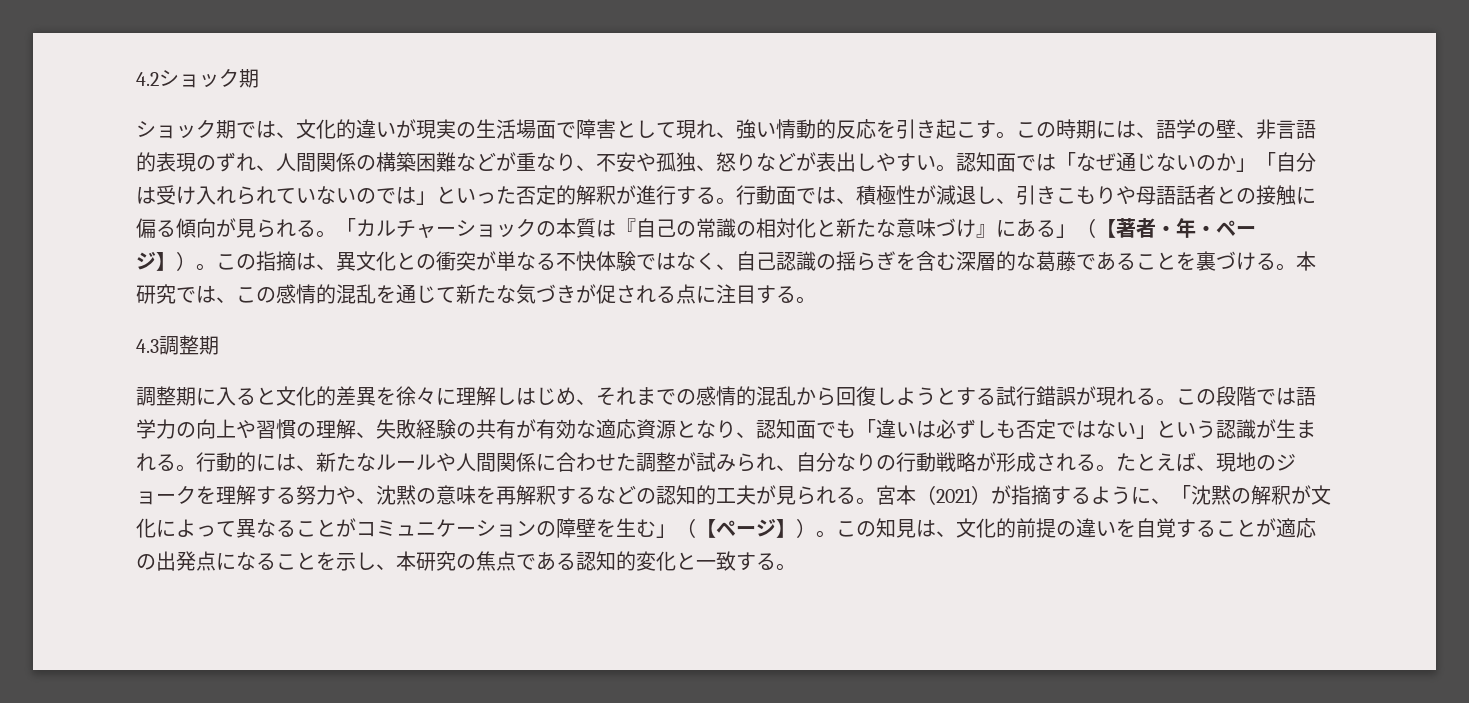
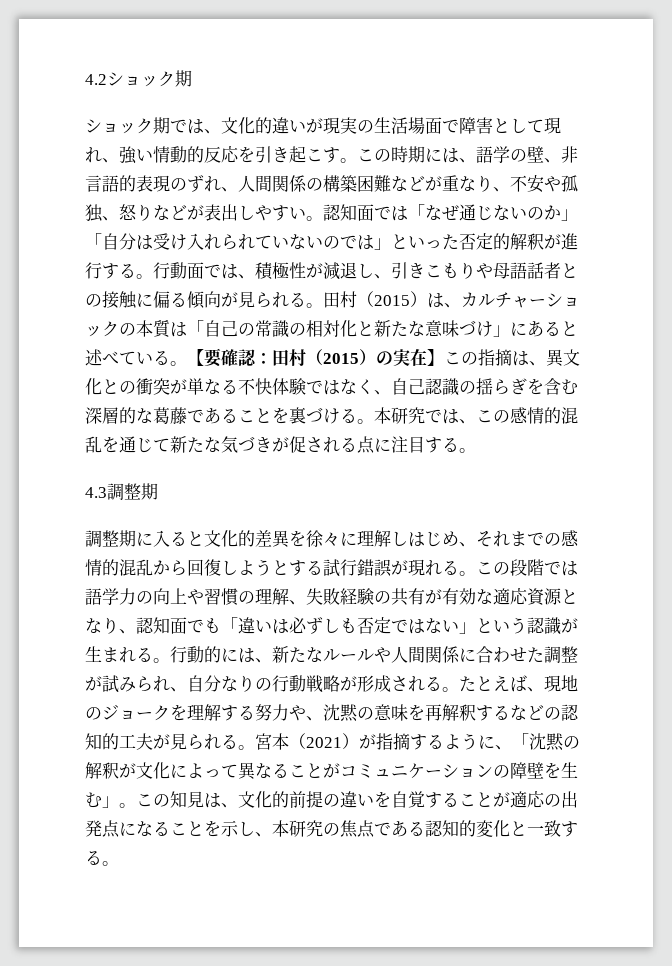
- 「カルチャーショックの本質は『自己の常識の相対化と新たな意味づけ』にある」（【著者・年・ページ】）。この指摘は、異文化との衝突が単なる不快体験ではなく、自己認識の揺らぎを含む深層的な葛藤であることを裏づける。
+ 田村（2015）は、カルチャーショックの本質は「自己の常識の相対化と新たな意味づけ」にあると述べている。【要確認：田村（2015）の実在】この指摘は、異文化との衝突が単なる不快体験ではなく、自己認識の揺らぎを含む深層的な葛藤であることを裏づける。
- 宮本（2021）が指摘するように、「沈黙の解釈が文化によって異なることがコミュニケーションの障壁を生む」（【ページ】）。
+ 宮本（2021）が指摘するように、「沈黙の解釈が文化によって異なることがコミュニケーションの障壁を生む」。

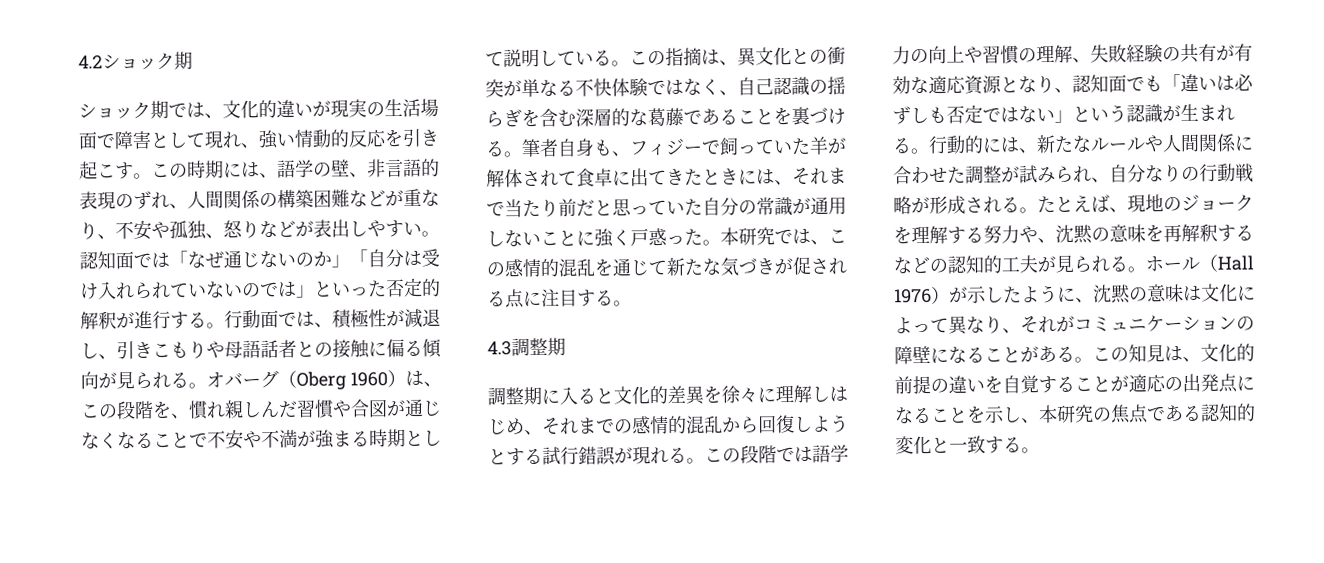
- 田村（2015）は、カルチャーショックの本質は「自己の常識の相対化と新たな意味づけ」にあると述べている。【要確認：田村（2015）の実在】この指摘は、異文化との衝突が単なる不快体験ではなく、自己認識の揺らぎを含む深層的な葛藤であることを裏づける。
+ オバーグ（Oberg 1960）は、この段階を、慣れ親しんだ習慣や合図が通じなくなることで不安や不満が強まる時期として説明している。この指摘は、異文化との衝突が単なる不快体験ではなく、自己認識の揺らぎを含む深層的な葛藤であることを裏づける。
+ 筆者自身も、フィジーで飼っていた羊が解体されて食卓に出てきたときには、それまで当たり前だと思っていた自分の常識が通用しないことに強く戸惑った。
- 宮本（2021）が指摘するように、「沈黙の解釈が文化によって異なることがコミュニケーションの障壁を生む」。
+ ホール（Hall 1976）が示したように、沈黙の意味は文化によって異なり、それがコミュニケーションの障壁になることがある。

